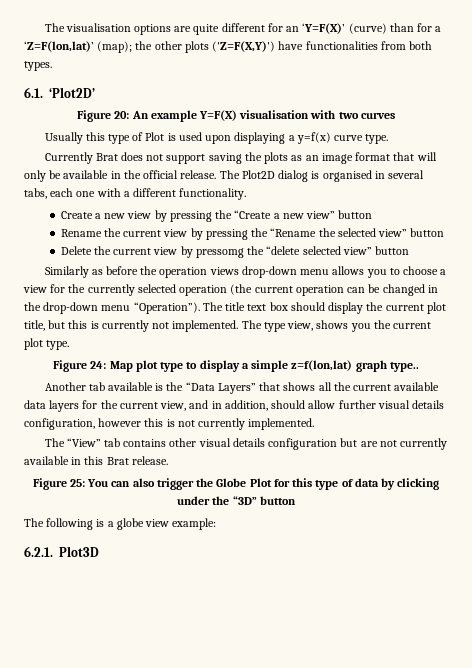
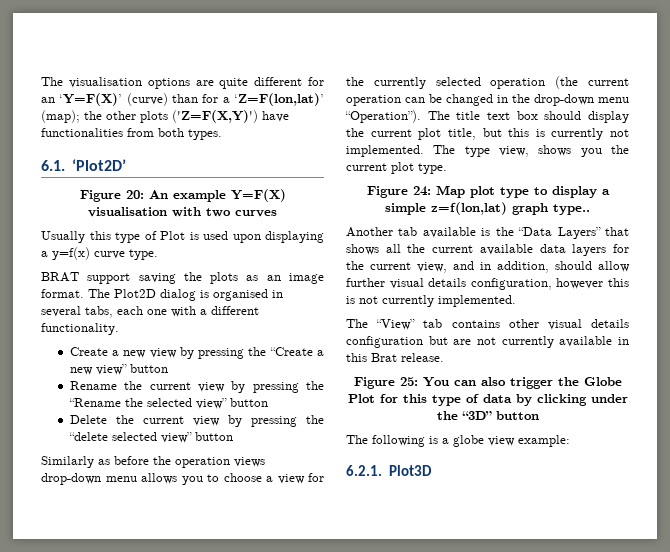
- Currently Brat does not support saving the plots as an image format that will only be available in the official release.
+ BRAT support saving the plots as an image format.
- Delete the current view by pressomg the “delete selected view” button
+ Delete the current view by pressing the “delete selected view” button

